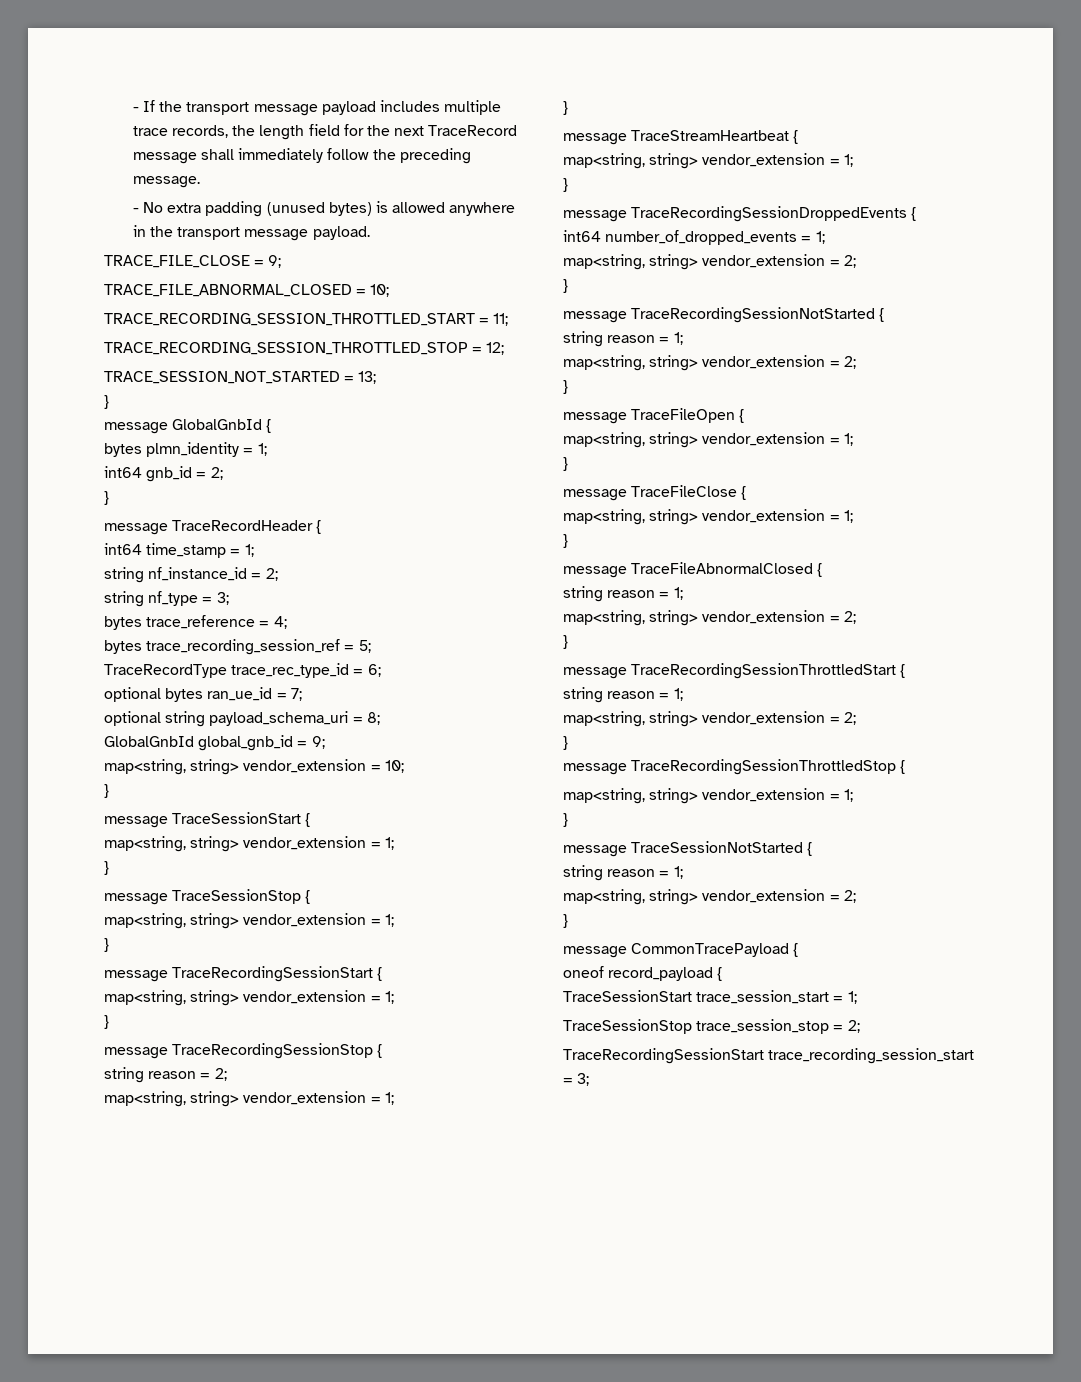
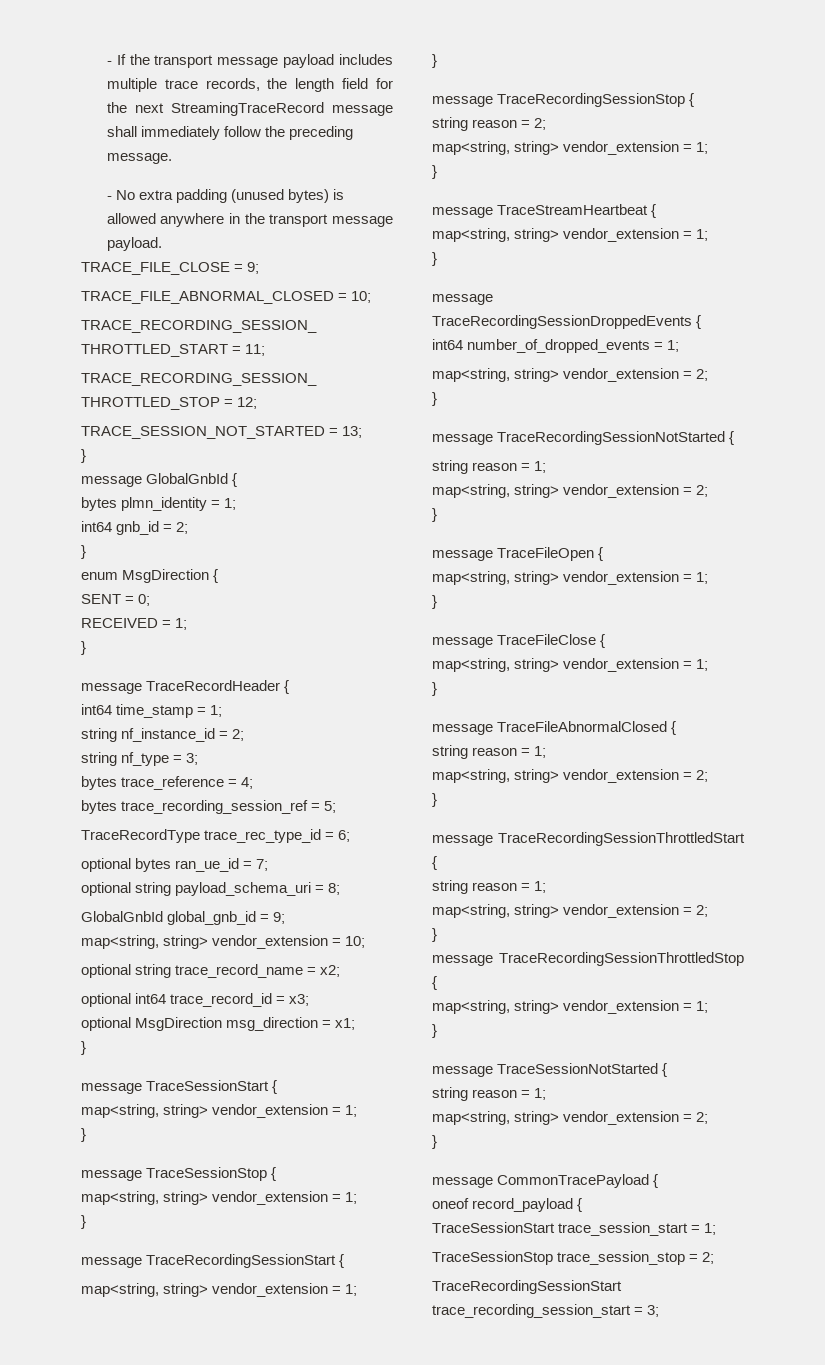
- - If the transport message payload includes multiple trace records, the length field for the next TraceRecord message shall immediately follow the preceding message.
+ - If the transport message payload includes multiple trace records, the length field for the next StreamingTraceRecord message shall immediately follow the preceding message.
+ enum MsgDirection {
+ SENT = 0;
+ RECEIVED = 1;
+ }
+ optional string trace_record_name = x2;
+ optional int64 trace_record_id = x3;
+ optional MsgDirection msg_direction = x1;

